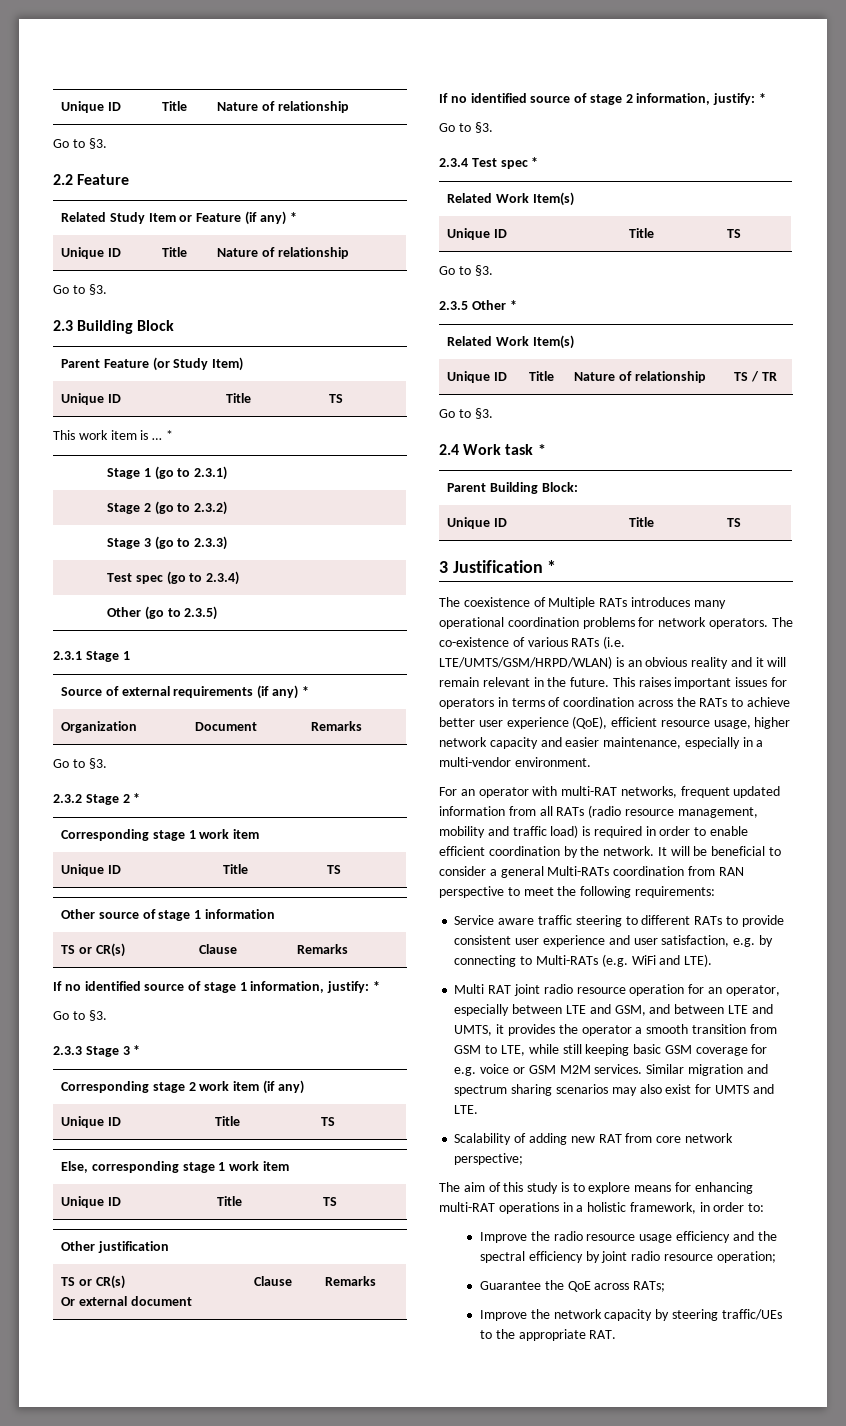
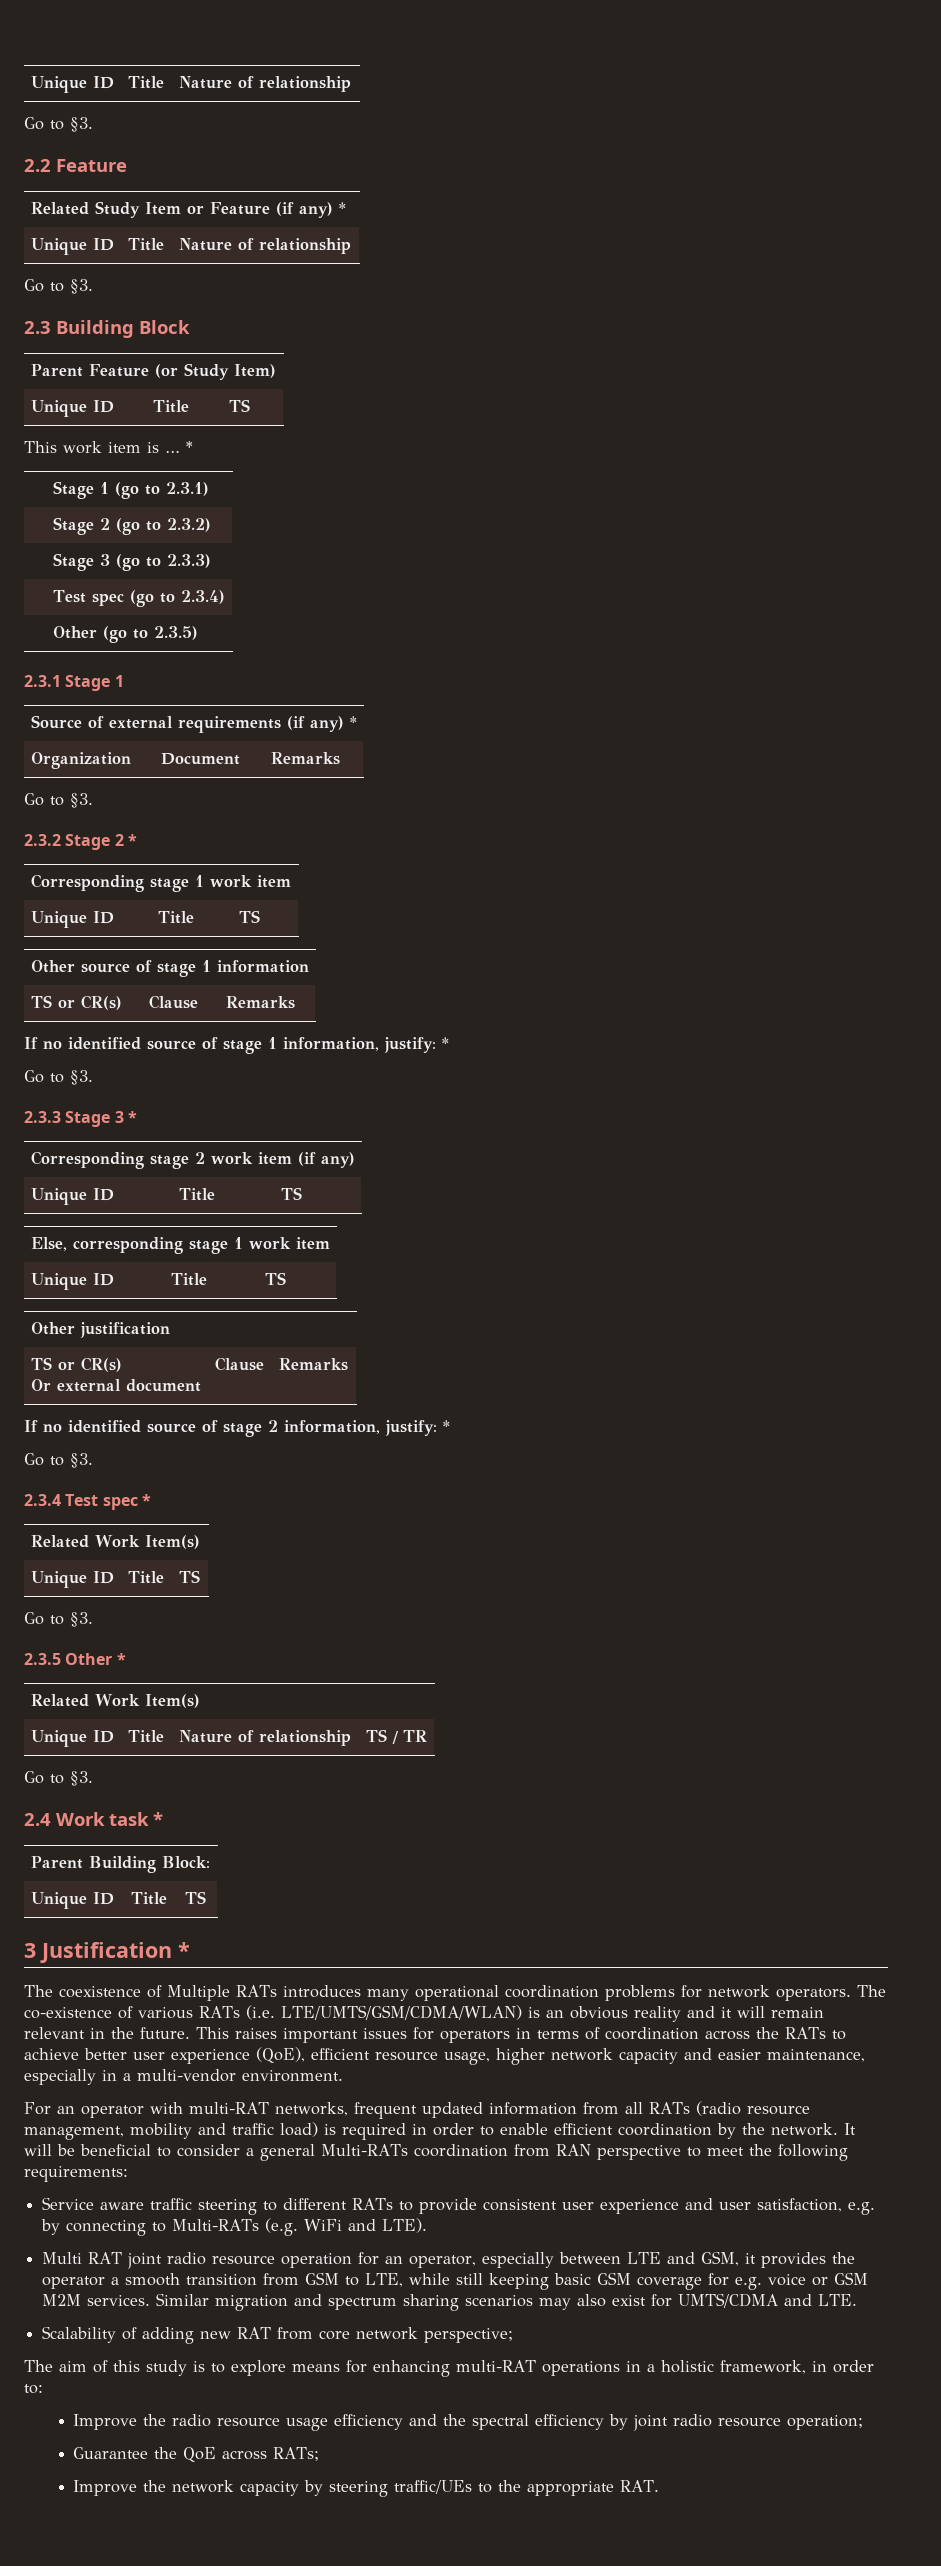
- The co-existence of various RATs (i.e. LTE/UMTS/GSM/HRPD/WLAN) is an obvious reality and it will remain relevant in the future.
+ The co-existence of various RATs (i.e. LTE/UMTS/GSM/CDMA/WLAN) is an obvious reality and it will remain relevant in the future.
- Multi RAT joint radio resource operation for an operator, especially between LTE and GSM, and between LTE and UMTS, it provides the operator a smooth transition from GSM to LTE, while still keeping basic GSM coverage for e.g. voice or GSM M2M services.
+ Multi RAT joint radio resource operation for an operator, especially between LTE and GSM, it provides the operator a smooth transition from GSM to LTE, while still keeping basic GSM coverage for e.g. voice or GSM M2M services.
- Similar migration and spectrum sharing scenarios may also exist for UMTS and LTE.
+ Similar migration and spectrum sharing scenarios may also exist for UMTS/CDMA and LTE.

